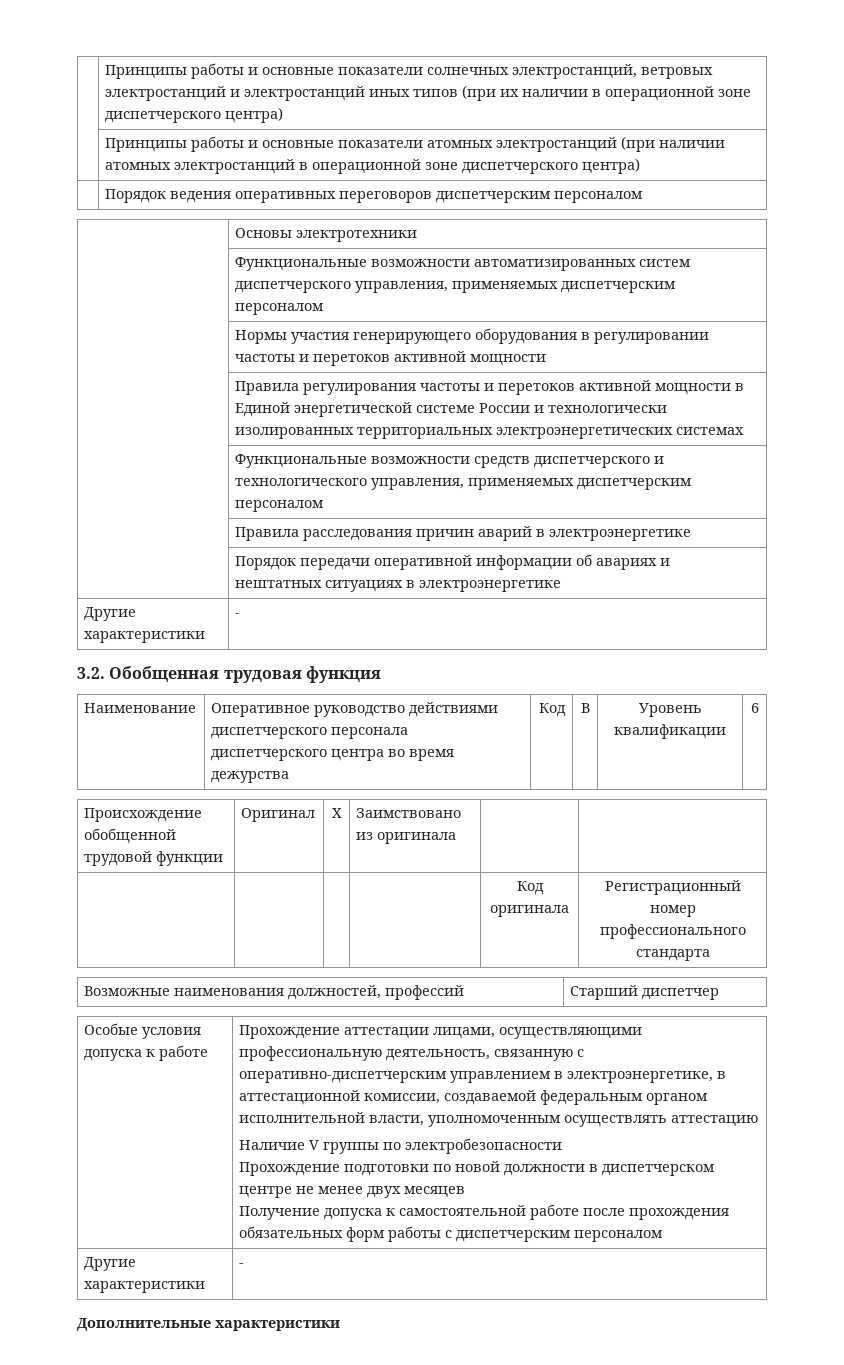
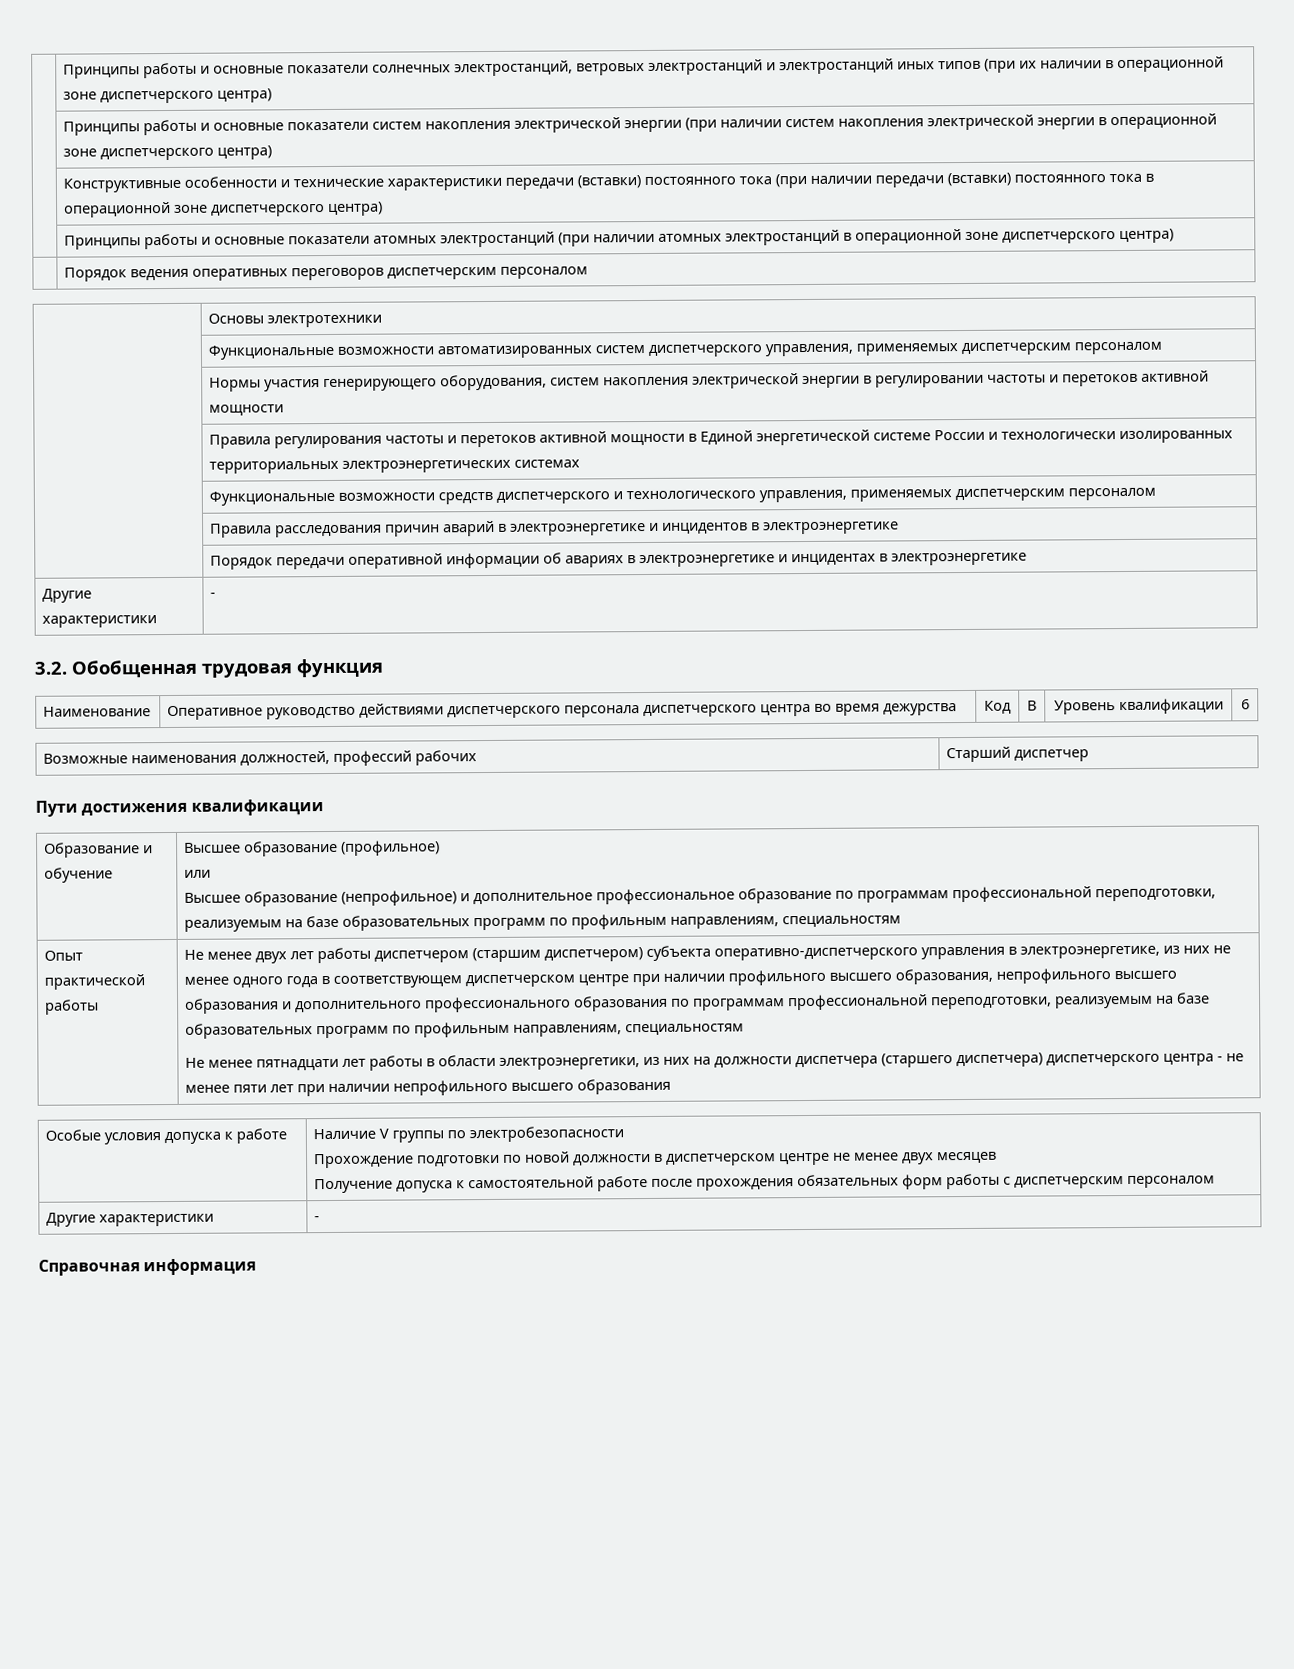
+ | Принципы работы и основные показатели систем накопления электрической энергии (при наличии систем накопления электрической энергии в операционной зоне диспетчерского центра)
+ | Конструктивные особенности и технические характеристики передачи (вставки) постоянного тока (при наличии передачи (вставки) постоянного тока в операционной зоне диспетчерского центра)
- | Нормы участия генерирующего оборудования в регулировании частоты и перетоков активной мощности
+ | Нормы участия генерирующего оборудования, систем накопления электрической энергии в регулировании частоты и перетоков активной мощности
- | Правила расследования причин аварий в электроэнергетике
+ | Правила расследования причин аварий в электроэнергетике и инцидентов в электроэнергетике
- | Порядок передачи оперативной информации об авариях и нештатных ситуациях в электроэнергетике
+ | Порядок передачи оперативной информации об авариях в электроэнергетике и инцидентах в электроэнергетике
- Происхождение обобщенной трудовой функции | Оригинал | X | Заимствовано из оригинала | |
- | | | | Код оригинала | Регистрационный номер профессионального стандарта
- Возможные наименования должностей, профессий | Старший диспетчер
+ Возможные наименования должностей, профессий рабочих | Старший диспетчер
+ Пути достижения квалификации
+ Образование и обучение | Высшее образование (профильное)
+ или
+ Высшее образование (непрофильное) и дополнительное профессиональное образование по программам профессиональной переподготовки, реализуемым на базе образовательных программ по профильным направлениям, специальностям
+ Опыт практической работы | Не менее двух лет работы диспетчером (старшим диспетчером) субъекта оперативно-диспетчерского управления в электроэнергетике, из них не менее одного года в соответствующем диспетчерском центре при наличии профильного высшего образования, непрофильного высшего образования и дополнительного профессионального образования по программам профессиональной переподготовки, реализуемым на базе образовательных программ по профильным направлениям, специальностям
+ Не менее пятнадцати лет работы в области электроэнергетики, из них на должности диспетчера (старшего диспетчера) диспетчерского центра - не менее пяти лет при наличии непрофильного высшего образования
- Прохождение аттестации лицами, осуществляющими профессиональную деятельность, связанную с оперативно-диспетчерским управлением в электроэнергетике, в аттестационной комиссии, создаваемой федеральным органом исполнительной власти, уполномоченным осуществлять аттестацию
- Дополнительные характеристики
+ Справочная информация

